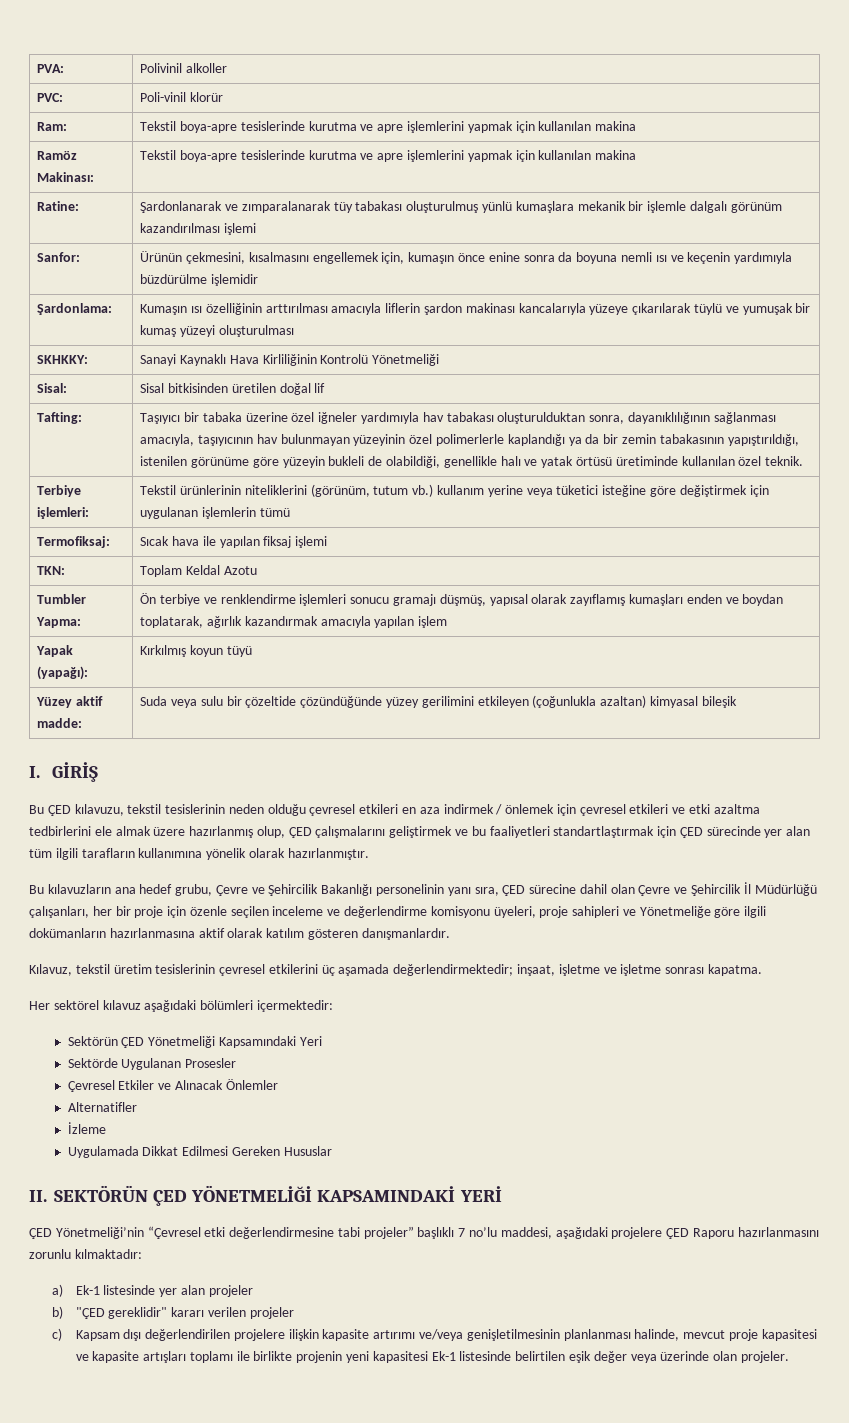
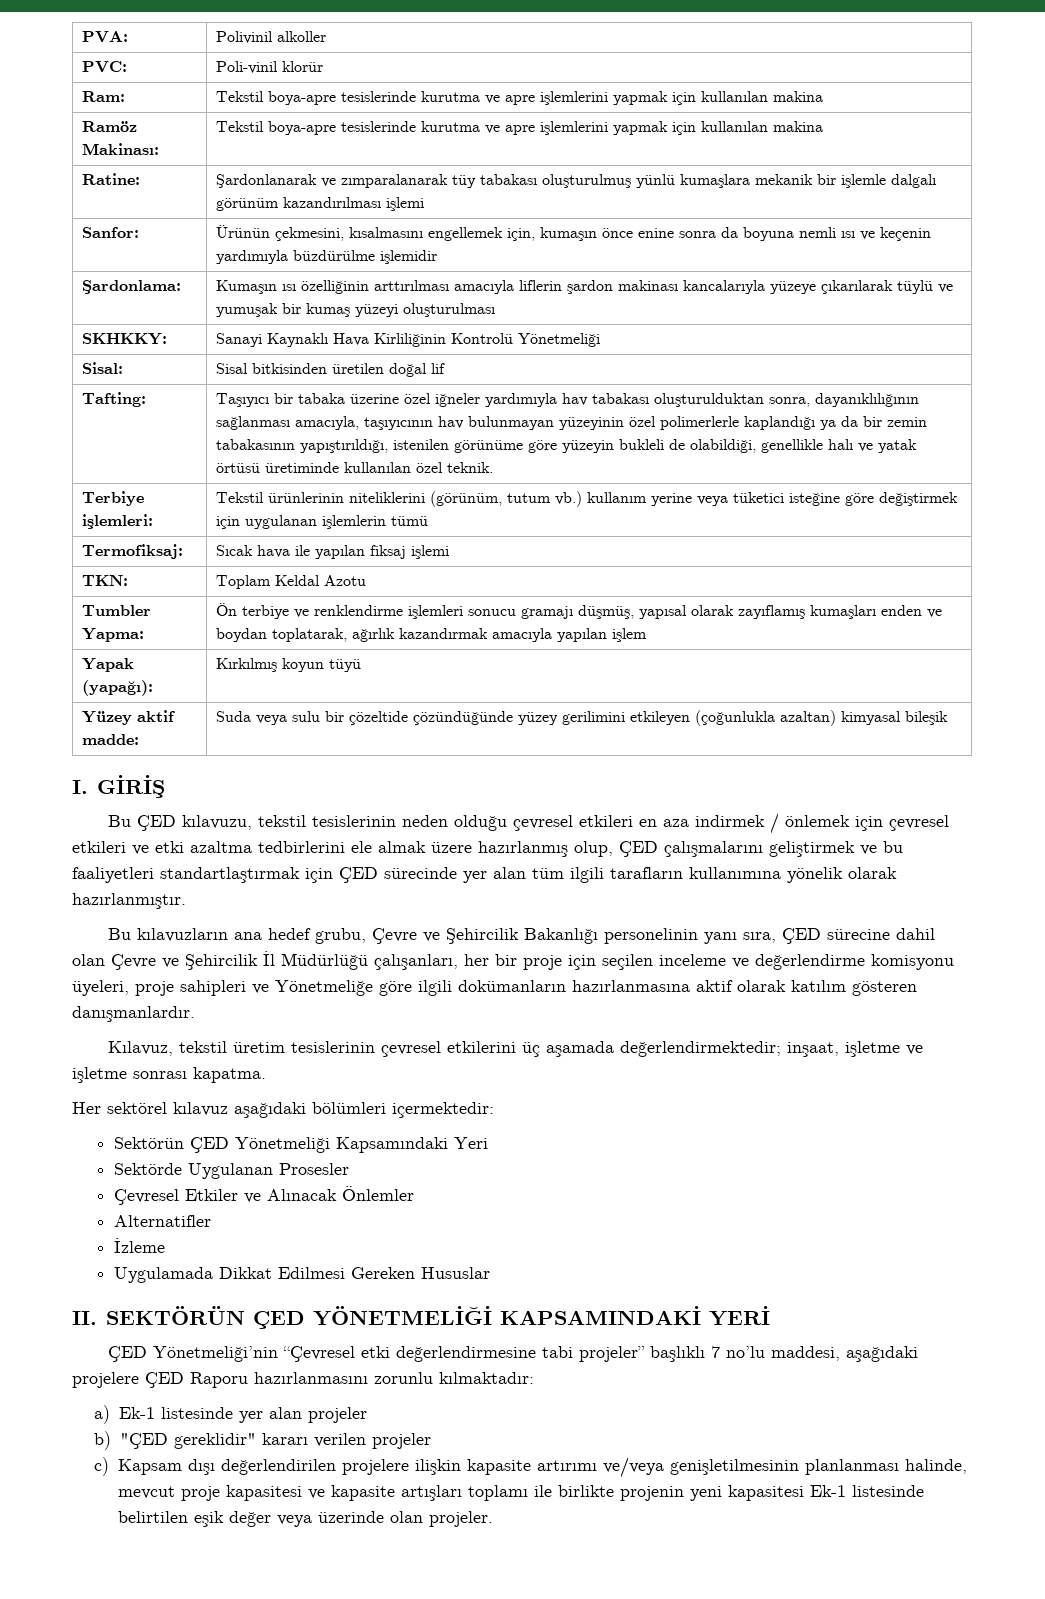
- Bu kılavuzların ana hedef grubu, Çevre ve Şehircilik Bakanlığı personelinin yanı sıra, ÇED sürecine dahil olan Çevre ve Şehircilik İl Müdürlüğü çalışanları, her bir proje için özenle seçilen inceleme ve değerlendirme komisyonu üyeleri, proje sahipleri ve Yönetmeliğe göre ilgili dokümanların hazırlanmasına aktif olarak katılım gösteren danışmanlardır.
+ Bu kılavuzların ana hedef grubu, Çevre ve Şehircilik Bakanlığı personelinin yanı sıra, ÇED sürecine dahil olan Çevre ve Şehircilik İl Müdürlüğü çalışanları, her bir proje için seçilen inceleme ve değerlendirme komisyonu üyeleri, proje sahipleri ve Yönetmeliğe göre ilgili dokümanların hazırlanmasına aktif olarak katılım gösteren danışmanlardır.

